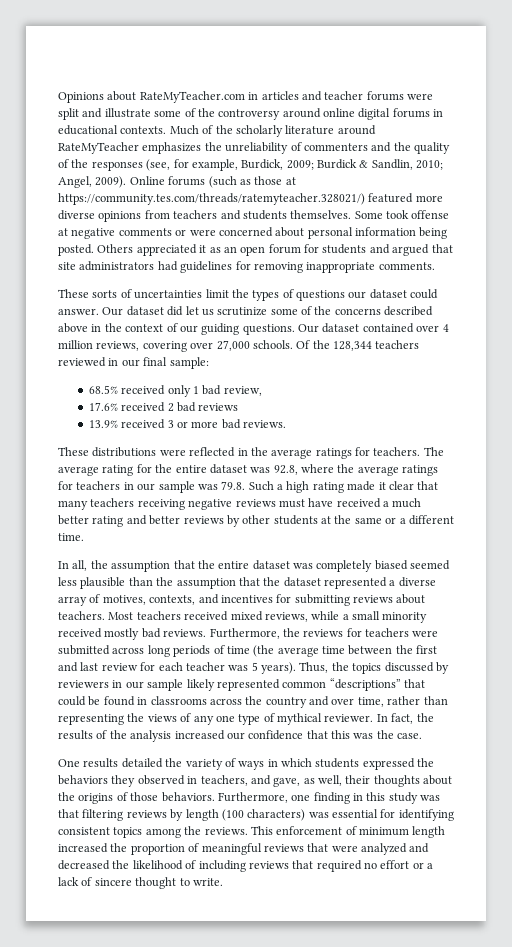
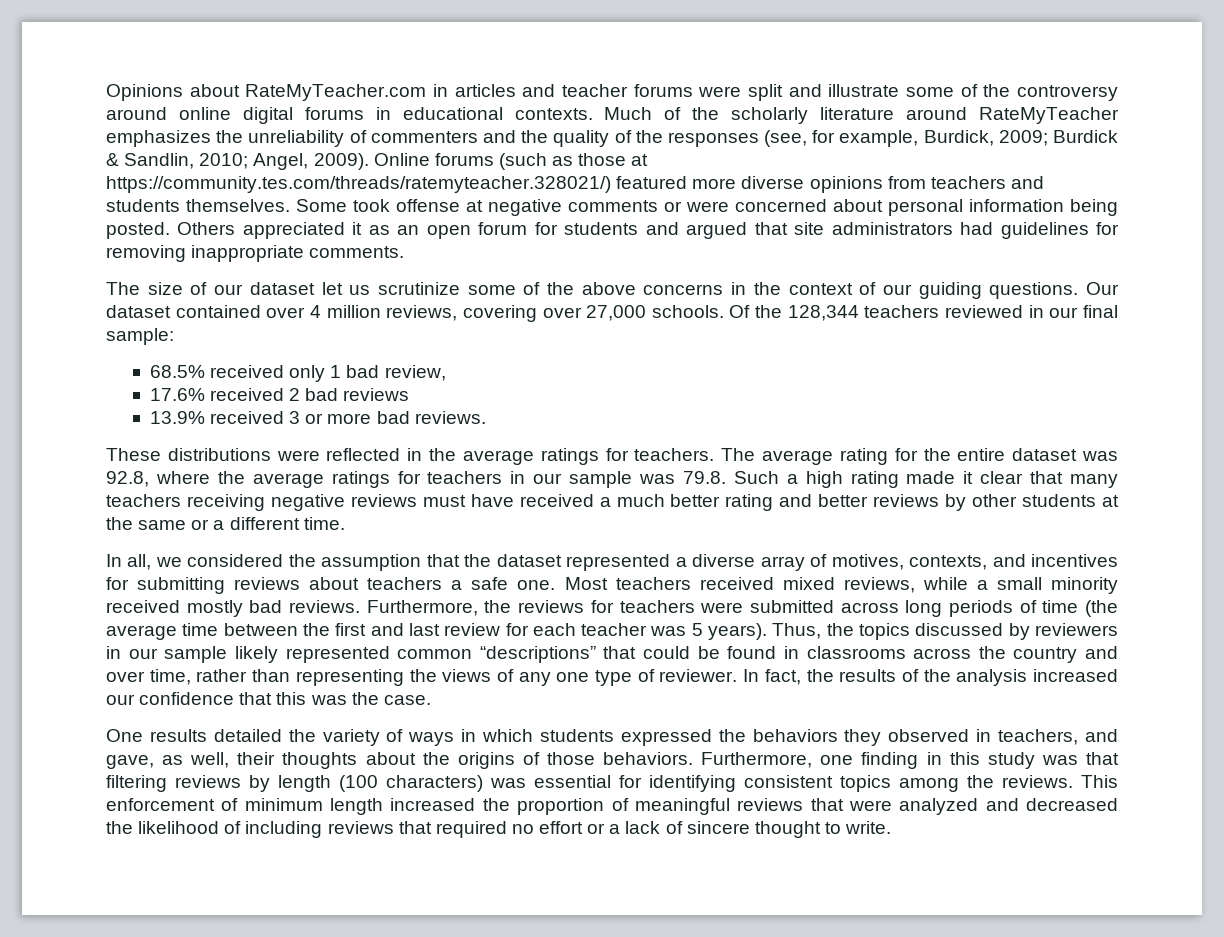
- These sorts of uncertainties limit the types of questions our dataset could answer. Our dataset did let us scrutinize some of the concerns described above in the context of our guiding questions.
+ The size of our dataset let us scrutinize some of the above concerns in the context of our guiding questions.
- In all, the assumption that the entire dataset was completely biased seemed less plausible than the assumption that the dataset represented a diverse array of motives, contexts, and incentives for submitting reviews about teachers.
+ In all, we considered the assumption that the dataset represented a diverse array of motives, contexts, and incentives for submitting reviews about teachers a safe one.
- Thus, the topics discussed by reviewers in our sample likely represented common “descriptions” that could be found in classrooms across the country and over time, rather than representing the views of any one type of mythical reviewer.
+ Thus, the topics discussed by reviewers in our sample likely represented common “descriptions” that could be found in classrooms across the country and over time, rather than representing the views of any one type of reviewer.

